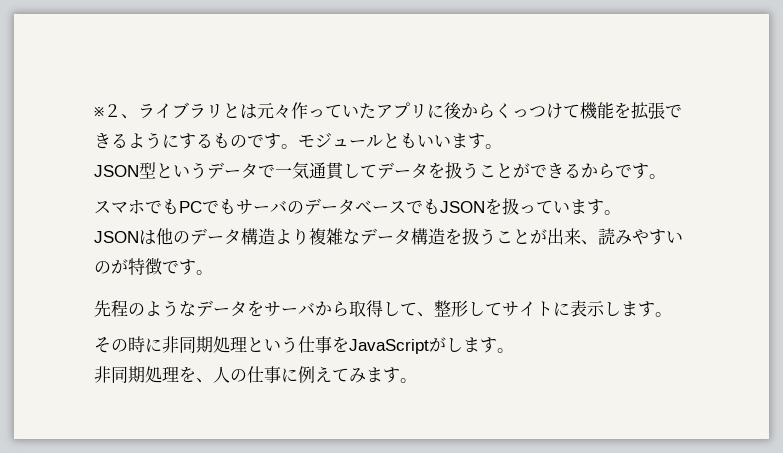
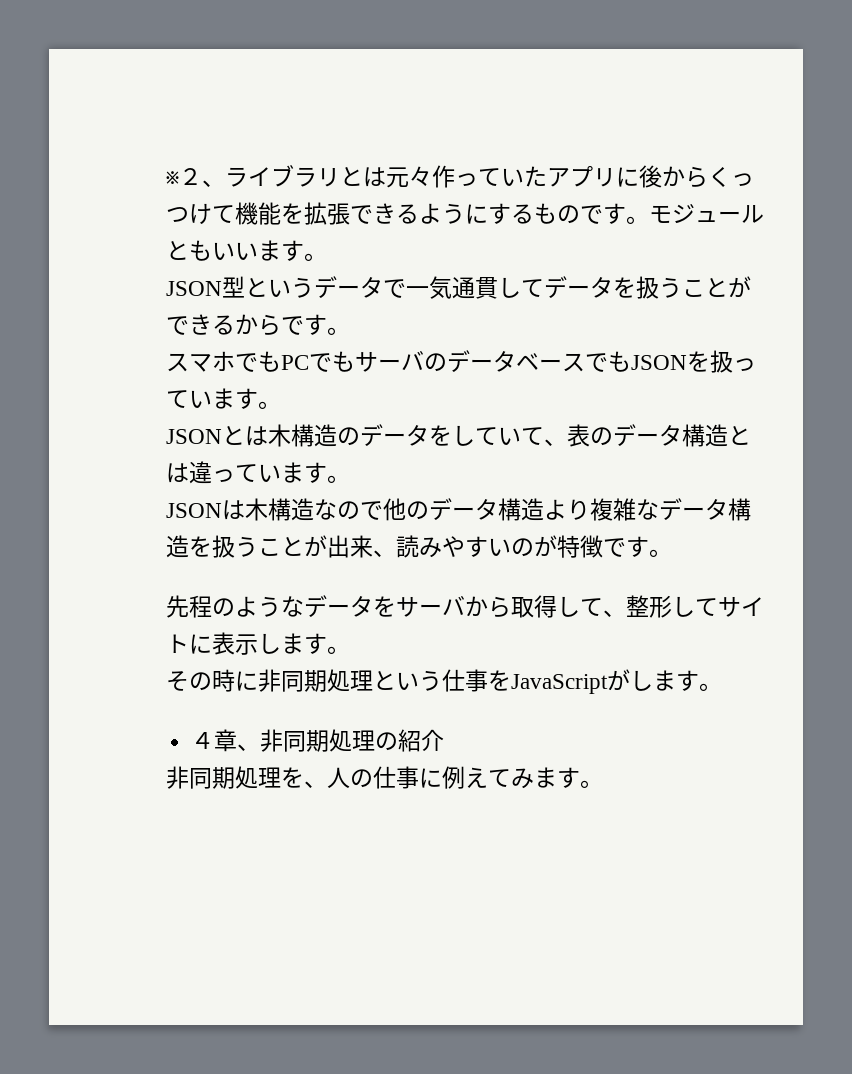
- JSONは他のデータ構造より複雑なデータ構造を扱うことが出来、読みやすいのが特徴です。
+ JSONとは木構造のデータをしていて、表のデータ構造とは違っています。
+ JSONは木構造なので他のデータ構造より複雑なデータ構造を扱うことが出来、読みやすいのが特徴です。
+ ４章、非同期処理の紹介

